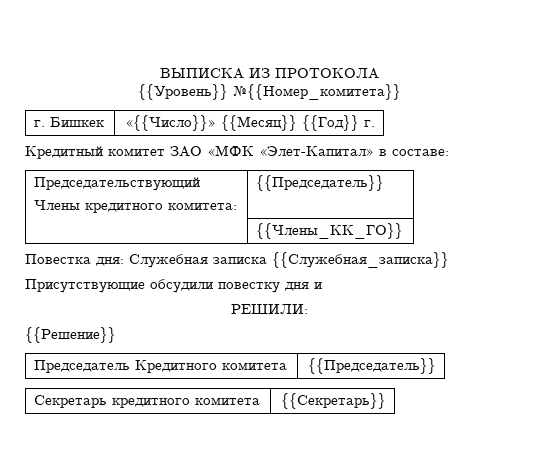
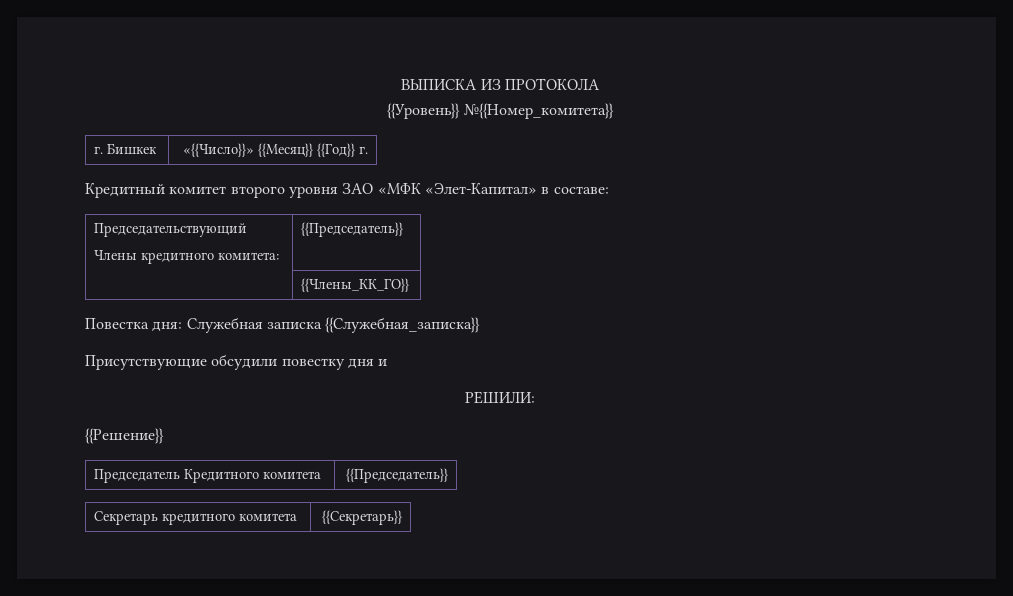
- Кредитный комитет ЗАО «МФК «Элет-Капитал» в составе:
+ Кредитный комитет второго уровня ЗАО «МФК «Элет-Капитал» в составе:

